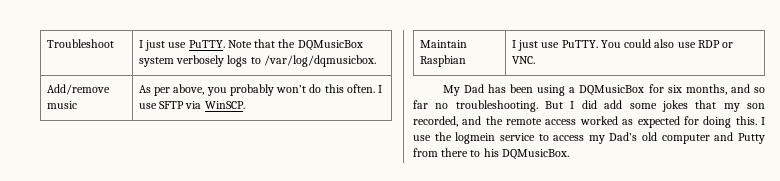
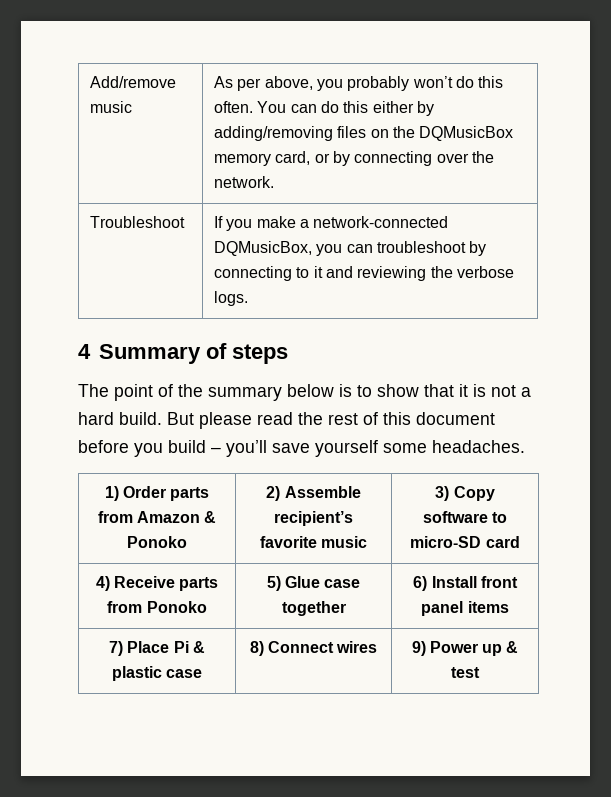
- Troubleshoot | I just use PuTTY. Note that the DQMusicBox system verbosely logs to /var/log/dqmusicbox.
- Add/remove music | As per above, you probably won’t do this often. I use SFTP via WinSCP.
- Maintain Raspbian | I just use PuTTY. You could also use RDP or VNC.
- My Dad has been using a DQMusicBox for six months, and so far no troubleshooting. But I did add some jokes that my son recorded, and the remote access worked as expected for doing this. I use the logmein service to access my Dad’s old computer and Putty from there to his DQMusicBox.
+ Add/remove music | As per above, you probably won’t do this often. You can do this either by adding/removing files on the DQMusicBox memory card, or by connecting over the network.
+ Troubleshoot | If you make a network-connected DQMusicBox, you can troubleshoot by connecting to it and reviewing the verbose logs.
+ 4 Summary of steps
+ The point of the summary below is to show that it is not a hard build. But please read the rest of this document before you build – you’ll save yourself some headaches.
+ 1) Order parts from Amazon & Ponoko | 2) Assemble recipient’s favorite music | 3) Copy software to micro-SD card
+ 4) Receive parts from Ponoko | 5) Glue case together | 6) Install front panel items
+ 7) Place Pi & plastic case | 8) Connect wires | 9) Power up & test

